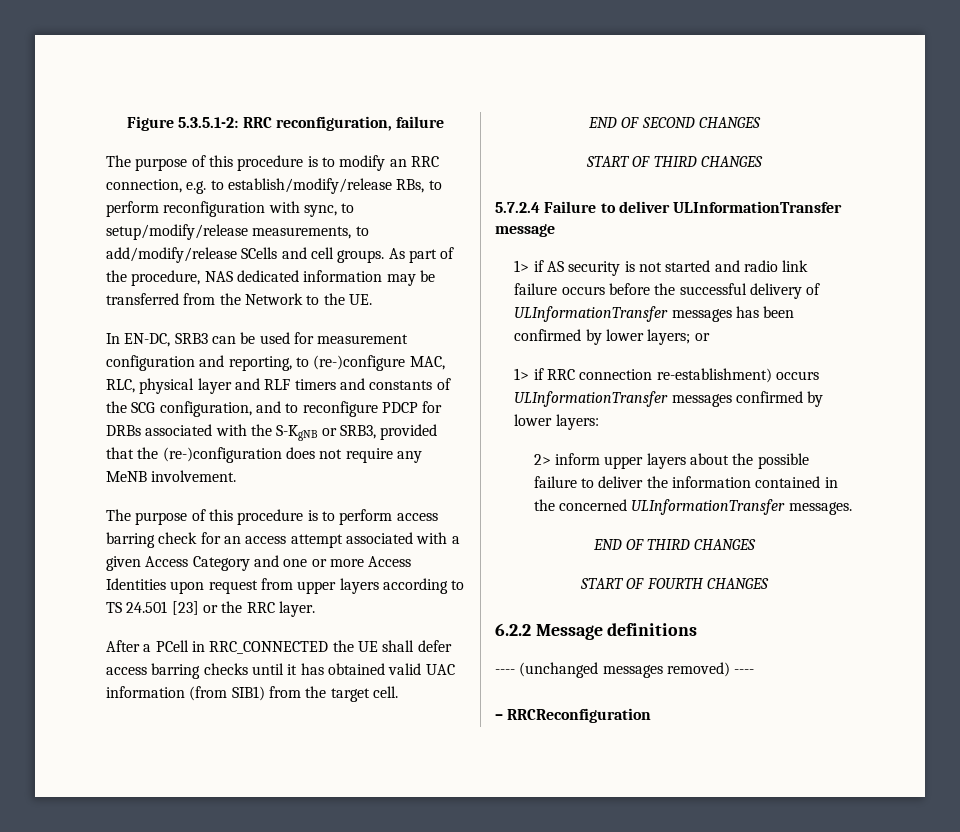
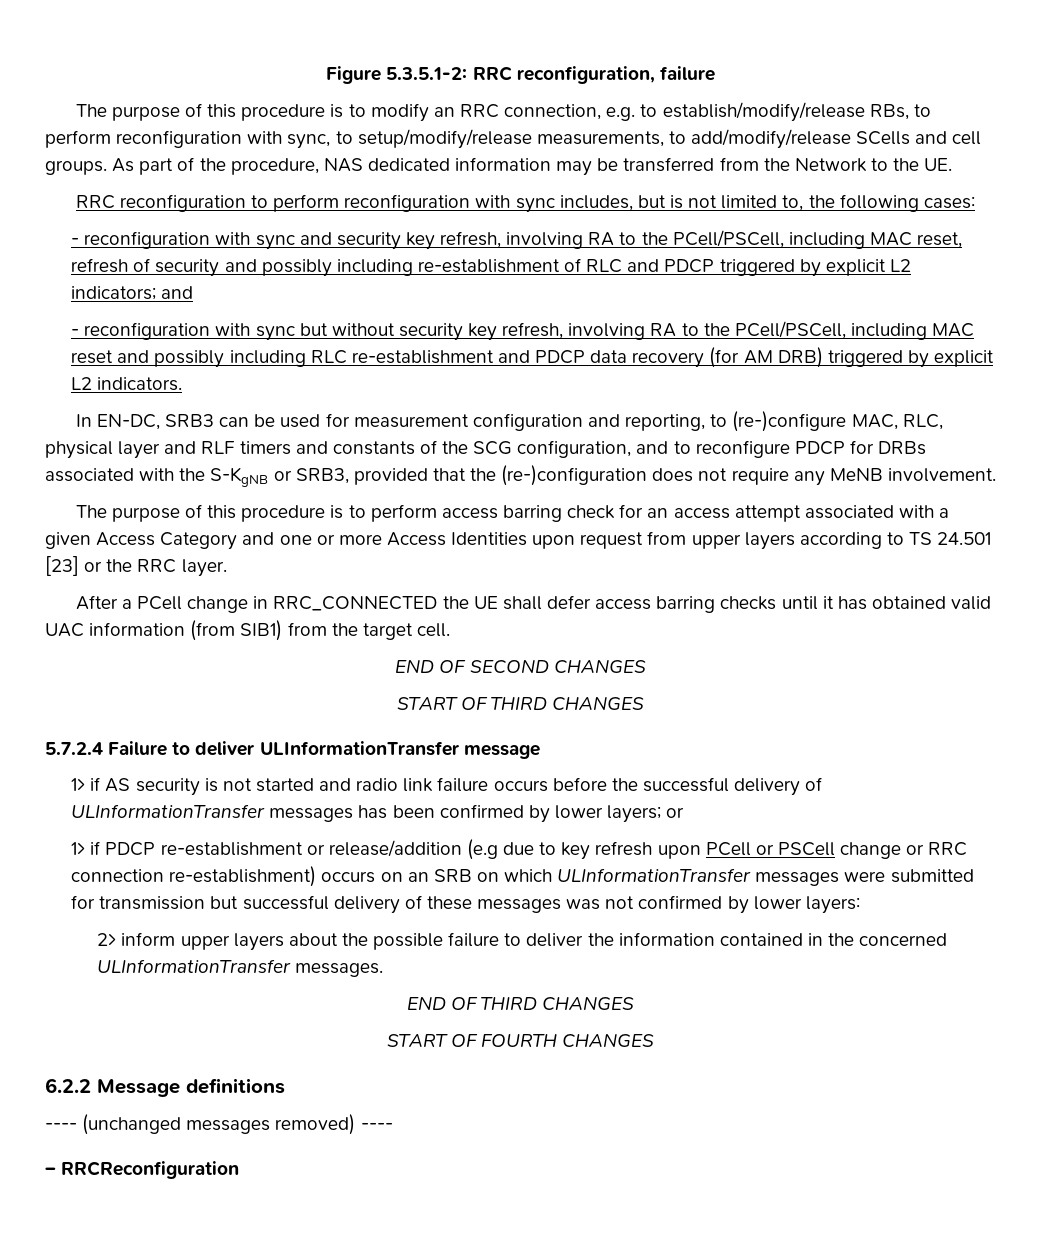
+ RRC reconfiguration to perform reconfiguration with sync includes, but is not limited to, the following cases:
+ - reconfiguration with sync and security key refresh, involving RA to the PCell/PSCell, including MAC reset, refresh of security and possibly including re-establishment of RLC and PDCP triggered by explicit L2 indicators; and
+ - reconfiguration with sync but without security key refresh, involving RA to the PCell/PSCell, including MAC reset and possibly including RLC re-establishment and PDCP data recovery (for AM DRB) triggered by explicit L2 indicators.
- After a PCell in RRC_CONNECTED the UE shall defer access barring checks until it has obtained valid UAC information (from SIB1) from the target cell.
+ After a PCell change in RRC_CONNECTED the UE shall defer access barring checks until it has obtained valid UAC information (from SIB1) from the target cell.
- 1> if RRC connection re-establishment) occurs ULInformationTransfer messages confirmed by lower layers:
+ 1> if PDCP re-establishment or release/addition (e.g due to key refresh upon PCell or PSCell change or RRC connection re-establishment) occurs on an SRB on which ULInformationTransfer messages were submitted for transmission but successful delivery of these messages was not confirmed by lower layers:

